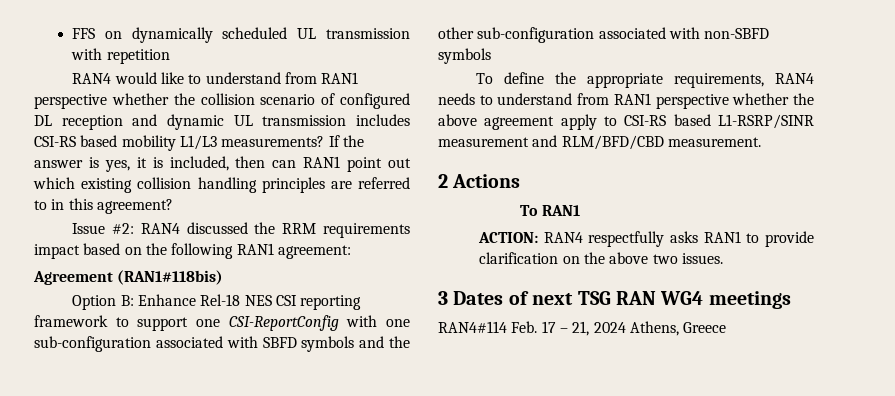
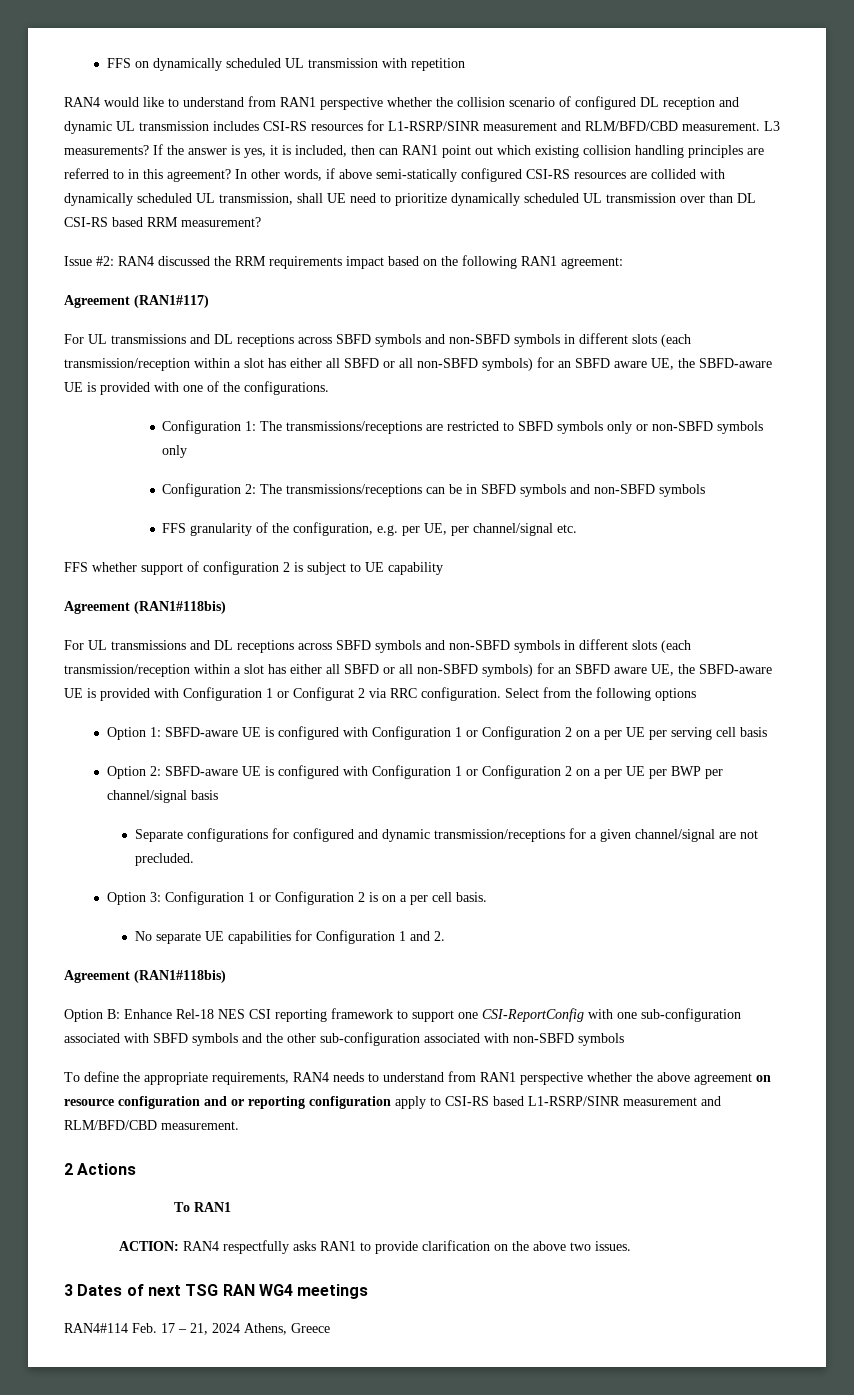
- RAN4 would like to understand from RAN1 perspective whether the collision scenario of configured DL reception and dynamic UL transmission includes CSI-RS based mobility L1/L3 measurements?
+ RAN4 would like to understand from RAN1 perspective whether the collision scenario of configured DL reception and dynamic UL transmission includes CSI-RS resources for L1-RSRP/SINR measurement and RLM/BFD/CBD measurement. L3 measurements?
+ In other words, if above semi-statically configured CSI-RS resources are collided with dynamically scheduled UL transmission, shall UE need to prioritize dynamically scheduled UL transmission over than DL CSI-RS based RRM measurement?
+ Agreement (RAN1#117)
+ For UL transmissions and DL receptions across SBFD symbols and non-SBFD symbols in different slots (each transmission/reception within a slot has either all SBFD or all non-SBFD symbols) for an SBFD aware UE, the SBFD-aware UE is provided with one of the configurations.
+ Configuration 1: The transmissions/receptions are restricted to SBFD symbols only or non-SBFD symbols only
+ Configuration 2: The transmissions/receptions can be in SBFD symbols and non-SBFD symbols
+ FFS granularity of the configuration, e.g. per UE, per channel/signal etc.
+ FFS whether support of configuration 2 is subject to UE capability
+ Agreement (RAN1#118bis)
+ For UL transmissions and DL receptions across SBFD symbols and non-SBFD symbols in different slots (each transmission/reception within a slot has either all SBFD or all non-SBFD symbols) for an SBFD aware UE, the SBFD-aware UE is provided with Configuration 1 or Configurat 2 via RRC configuration. Select from the following options
+ Option 1: SBFD-aware UE is configured with Configuration 1 or Configuration 2 on a per UE per serving cell basis
+ Option 2: SBFD-aware UE is configured with Configuration 1 or Configuration 2 on a per UE per BWP per channel/signal basis
+ Separate configurations for configured and dynamic transmission/receptions for a given channel/signal are not precluded.
+ Option 3: Configuration 1 or Configuration 2 is on a per cell basis.
+ No separate UE capabilities for Configuration 1 and 2.
- To define the appropriate requirements, RAN4 needs to understand from RAN1 perspective whether the above agreement apply to CSI-RS based L1-RSRP/SINR measurement and RLM/BFD/CBD measurement.
+ To define the appropriate requirements, RAN4 needs to understand from RAN1 perspective whether the above agreement on resource configuration and or reporting configuration apply to CSI-RS based L1-RSRP/SINR measurement and RLM/BFD/CBD measurement.

